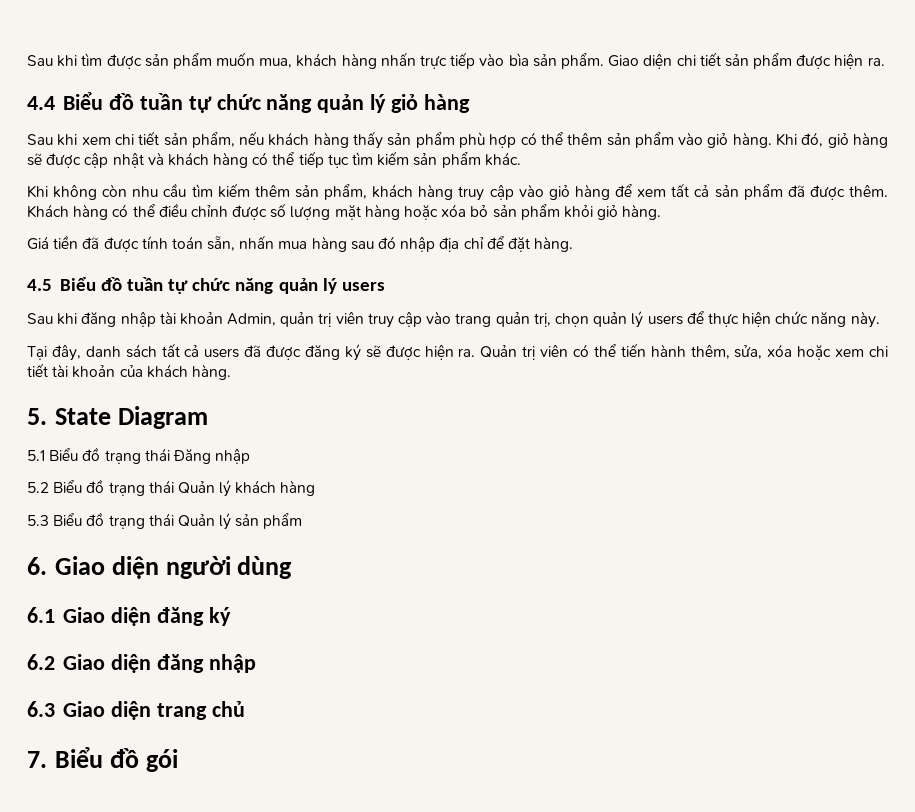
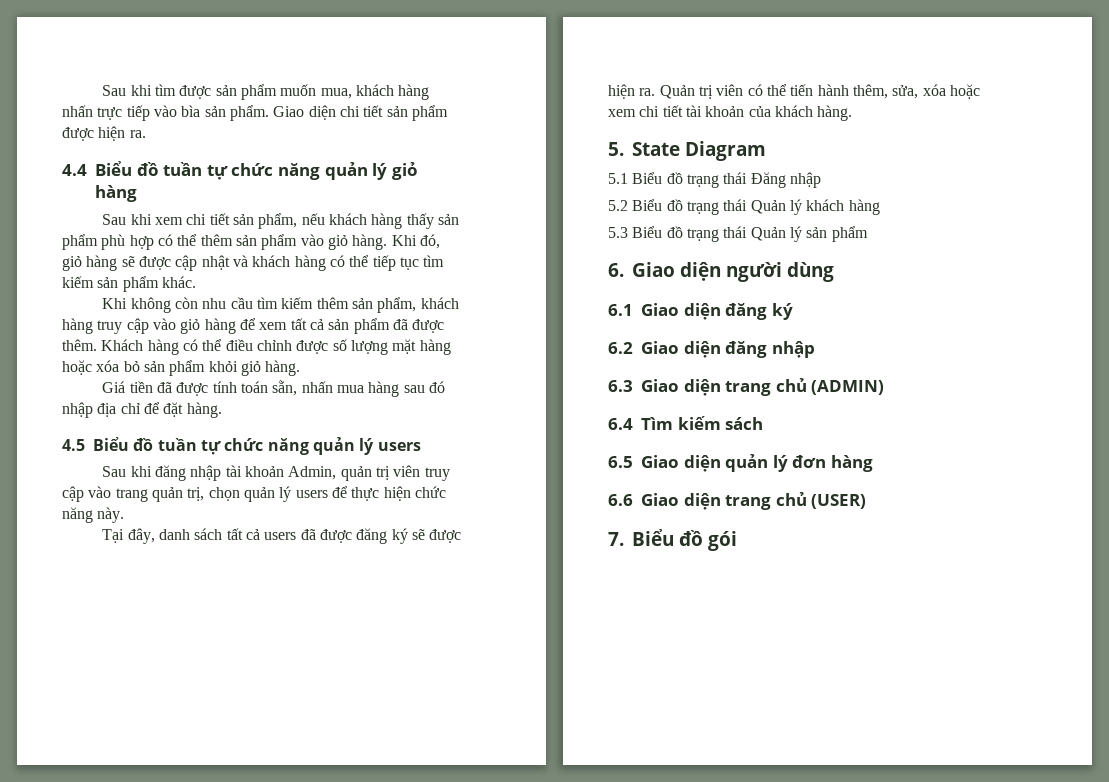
- 6.3 Giao diện trang chủ
+ 6.3 Giao diện trang chủ (ADMIN)
+ 6.4 Tìm kiếm sách
+ 6.5 Giao diện quản lý đơn hàng
+ 6.6 Giao diện trang chủ (USER)

